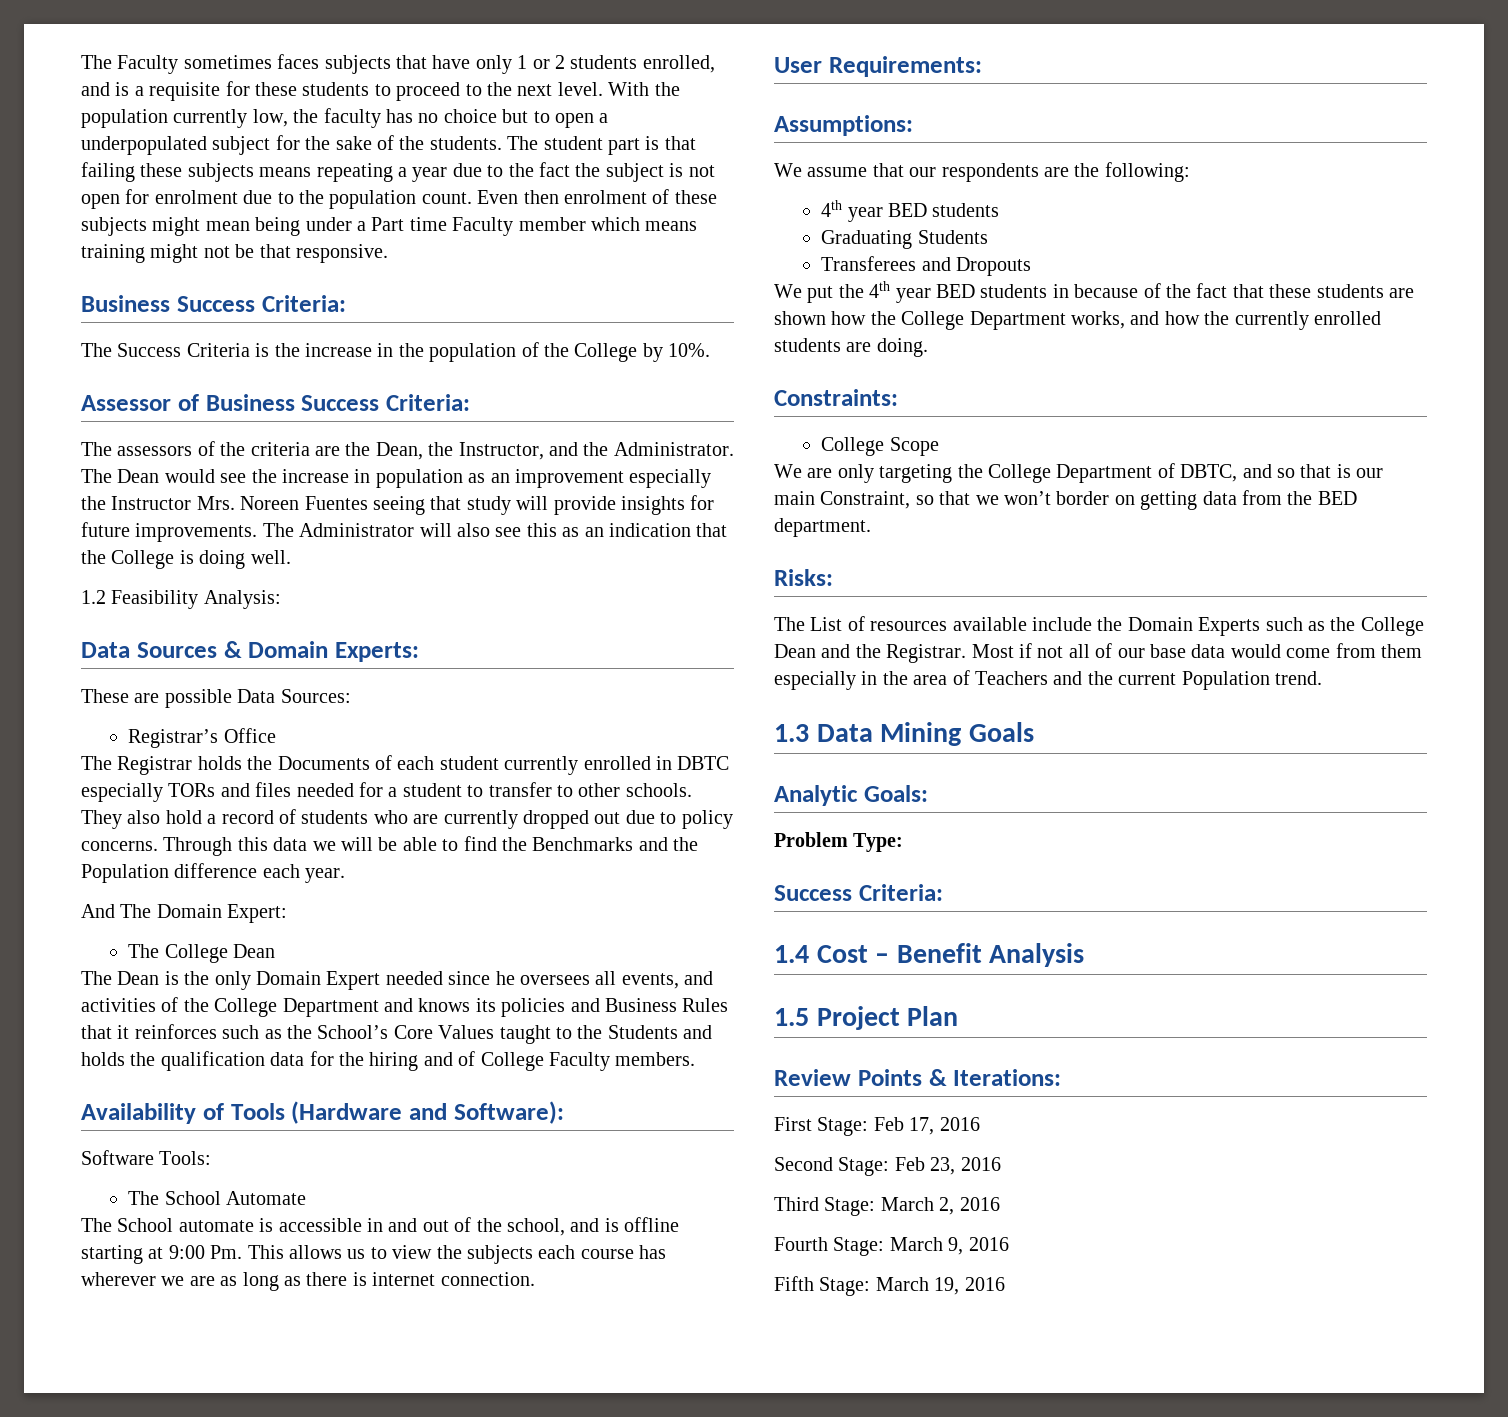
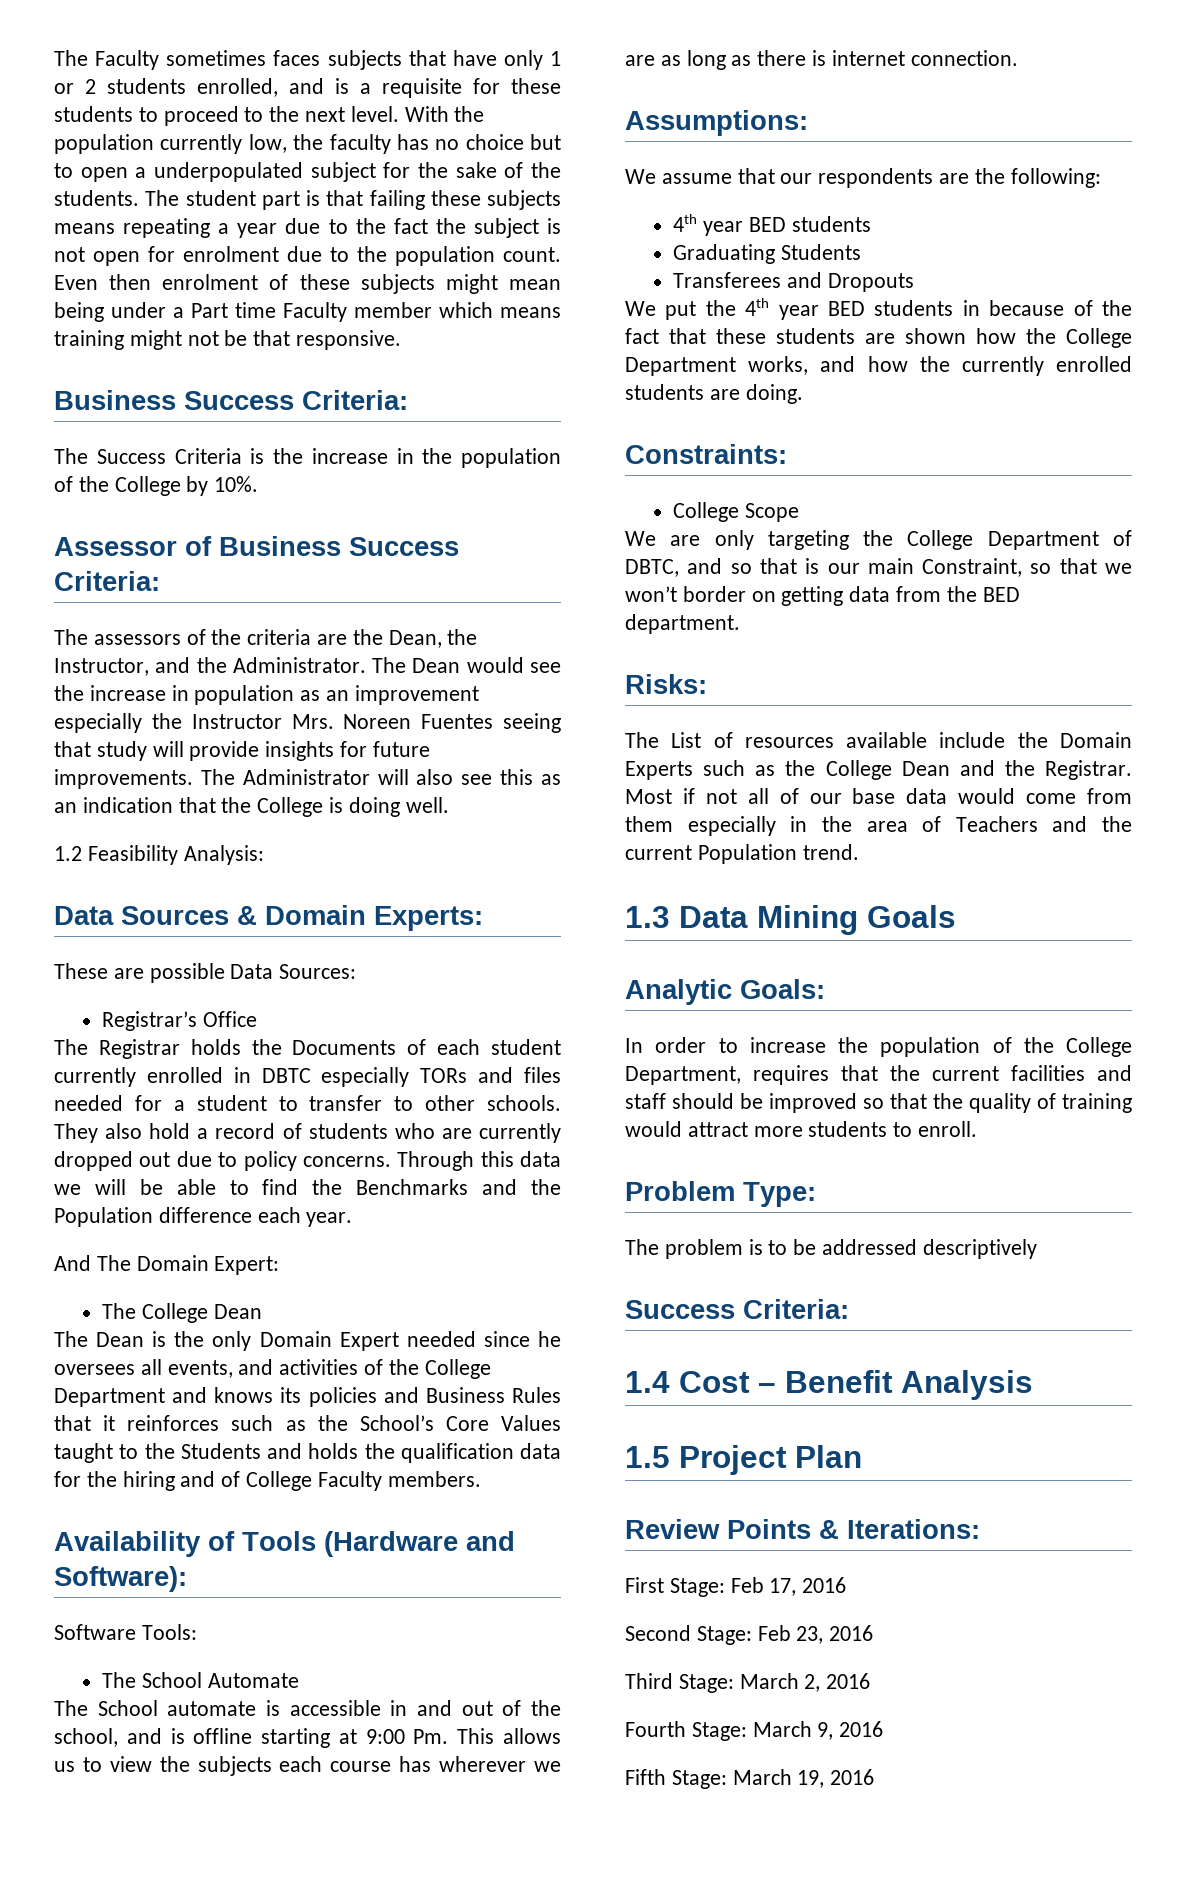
- User Requirements:
+ In order to increase the population of the College Department, requires that the current facilities and staff should be improved so that the quality of training would attract more students to enroll.
  Problem Type:
+ The problem is to be addressed descriptively

